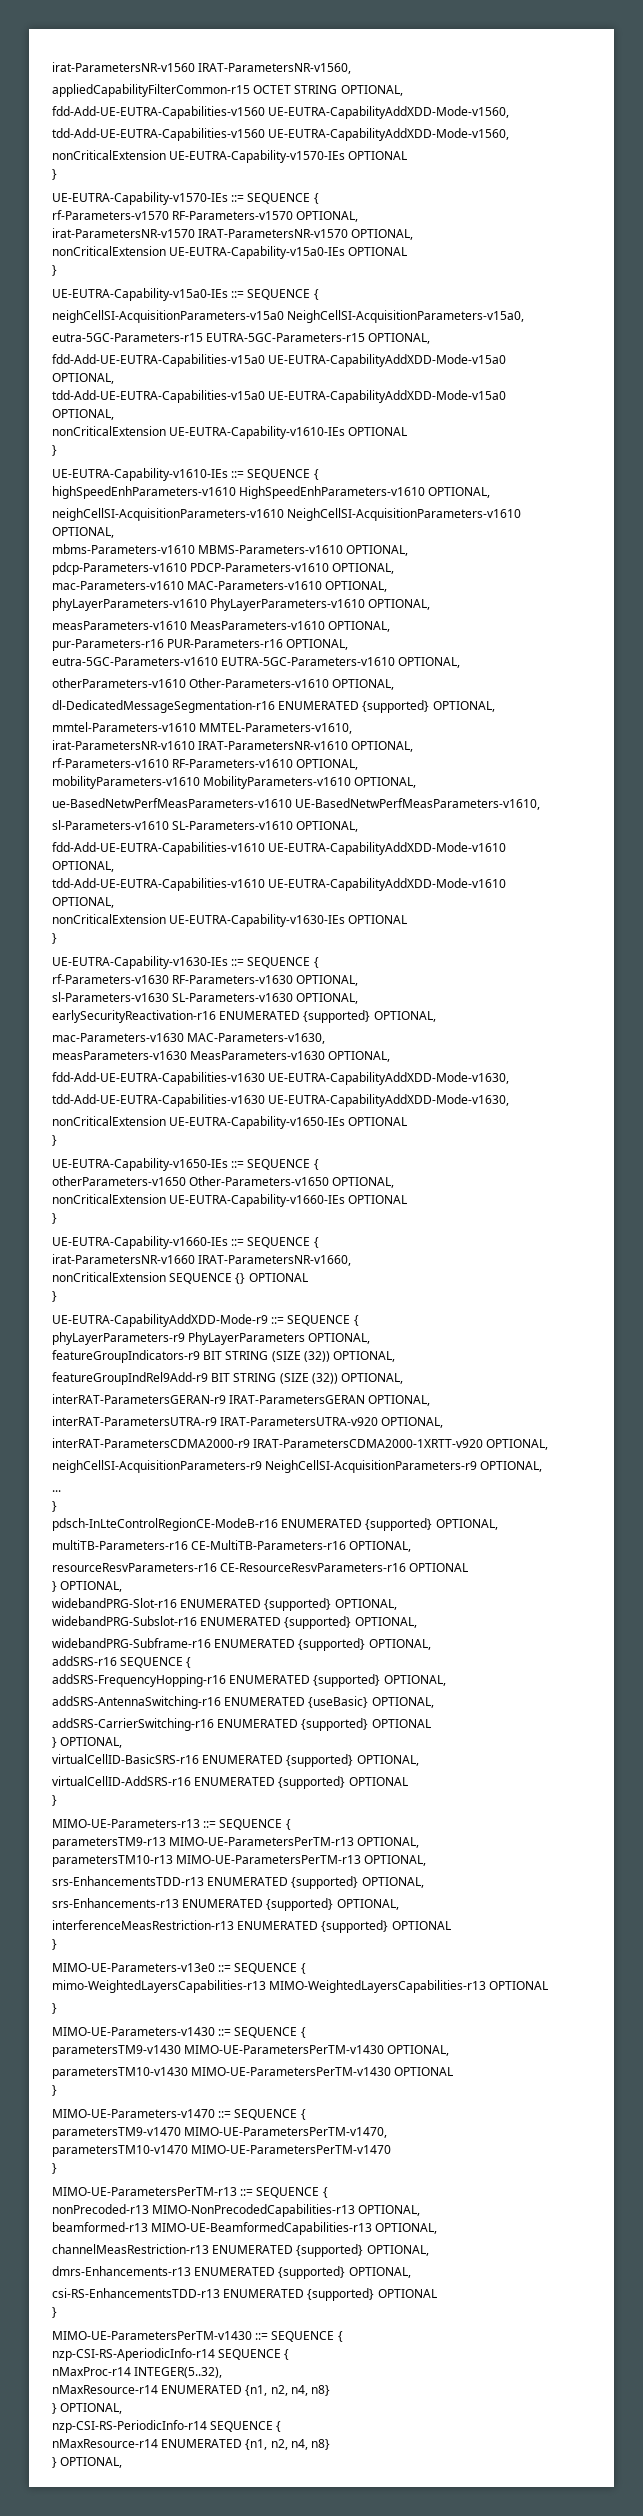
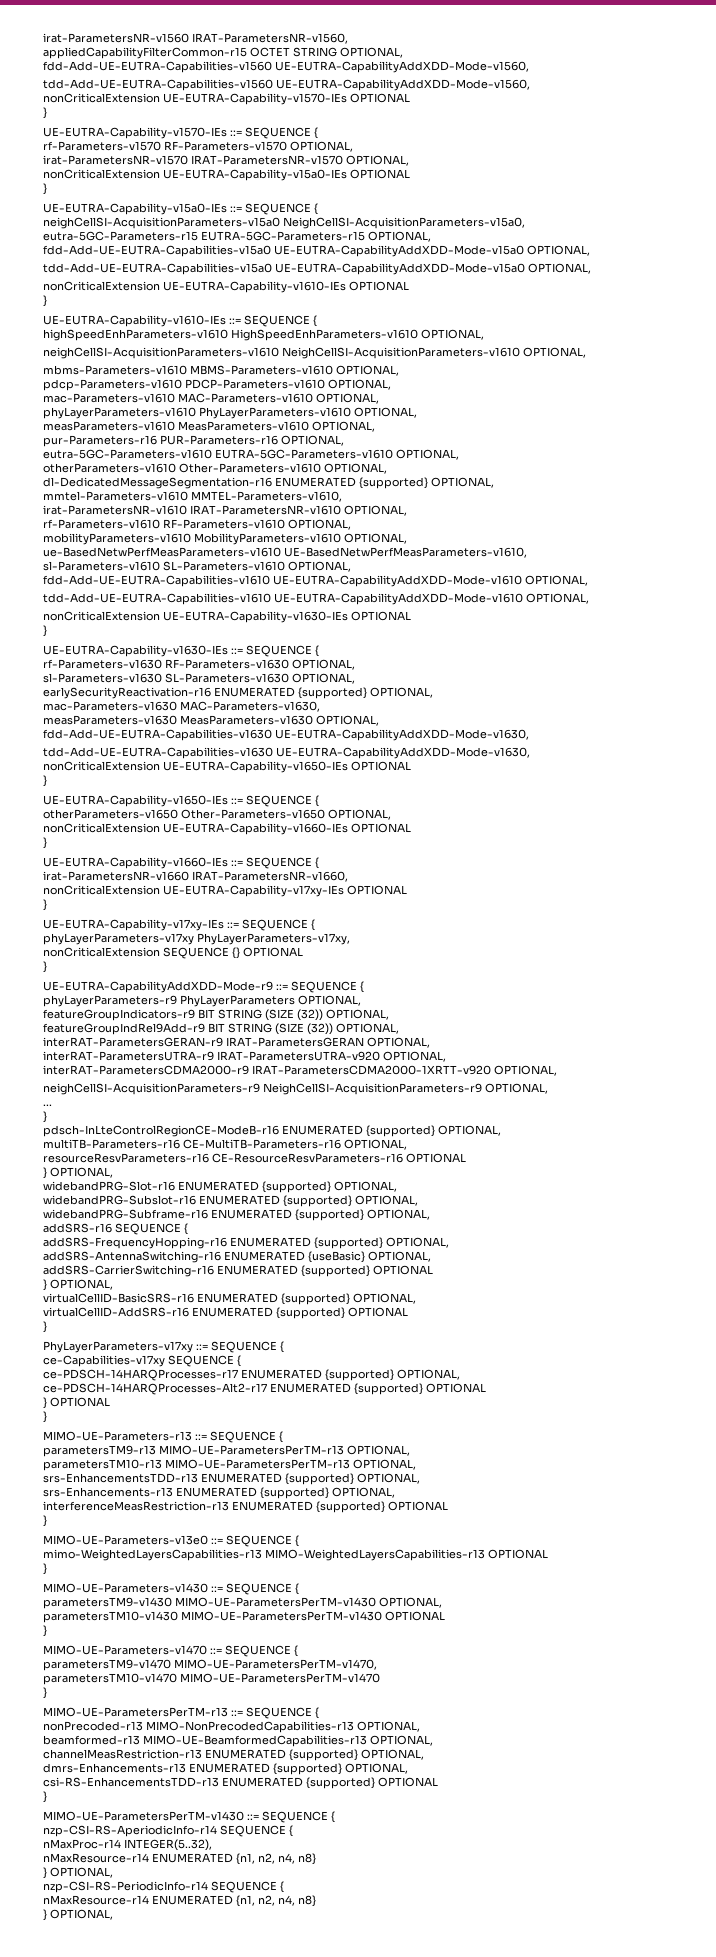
+ nonCriticalExtension UE-EUTRA-Capability-v17xy-IEs OPTIONAL
+ }
+ UE-EUTRA-Capability-v17xy-IEs ::= SEQUENCE {
+ phyLayerParameters-v17xy PhyLayerParameters-v17xy,
+ PhyLayerParameters-v17xy ::= SEQUENCE {
+ ce-Capabilities-v17xy SEQUENCE {
+ ce-PDSCH-14HARQProcesses-r17 ENUMERATED {supported} OPTIONAL,
+ ce-PDSCH-14HARQProcesses-Alt2-r17 ENUMERATED {supported} OPTIONAL
+ } OPTIONAL
+ }

